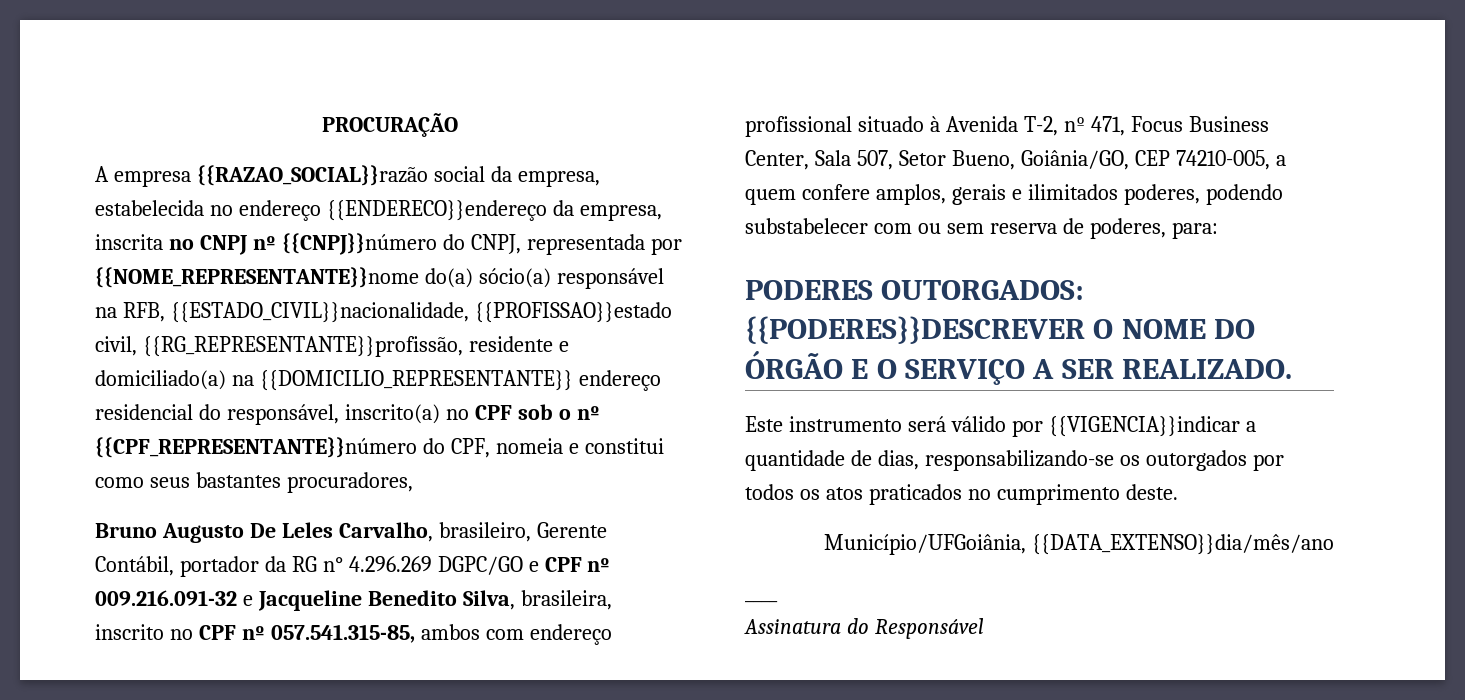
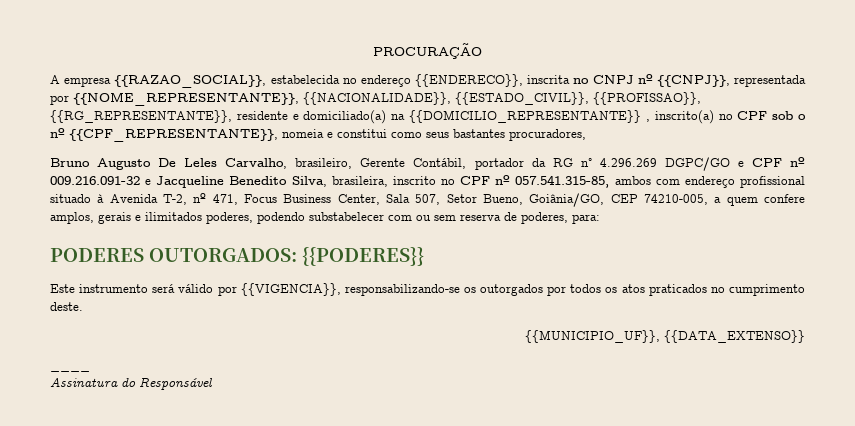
- A empresa {{RAZAO_SOCIAL}}razão social da empresa, estabelecida no endereço {{ENDERECO}}endereço da empresa, inscrita no CNPJ nº {{CNPJ}}número do CNPJ, representada por {{NOME_REPRESENTANTE}}nome do(a) sócio(a) responsável na RFB, {{ESTADO_CIVIL}}nacionalidade, {{PROFISSAO}}estado civil, {{RG_REPRESENTANTE}}profissão, residente e domiciliado(a) na {{DOMICILIO_REPRESENTANTE}} endereço residencial do responsável, inscrito(a) no CPF sob o nº {{CPF_REPRESENTANTE}}número do CPF, nomeia e constitui como seus bastantes procuradores,
+ A empresa {{RAZAO_SOCIAL}}, estabelecida no endereço {{ENDERECO}}, inscrita no CNPJ nº {{CNPJ}}, representada por {{NOME_REPRESENTANTE}}, {{NACIONALIDADE}}, {{ESTADO_CIVIL}}, {{PROFISSAO}}, {{RG_REPRESENTANTE}}, residente e domiciliado(a) na {{DOMICILIO_REPRESENTANTE}} , inscrito(a) no CPF sob o nº {{CPF_REPRESENTANTE}}, nomeia e constitui como seus bastantes procuradores,
- PODERES OUTORGADOS: {{PODERES}}DESCREVER O NOME DO ÓRGÃO E O SERVIÇO A SER REALIZADO.
+ PODERES OUTORGADOS: {{PODERES}}
- Este instrumento será válido por {{VIGENCIA}}indicar a quantidade de dias, responsabilizando-se os outorgados por todos os atos praticados no cumprimento deste.
+ Este instrumento será válido por {{VIGENCIA}}, responsabilizando-se os outorgados por todos os atos praticados no cumprimento deste.
- Município/UFGoiânia, {{DATA_EXTENSO}}dia/mês/ano
+ {{MUNICIPIO_UF}}, {{DATA_EXTENSO}}

